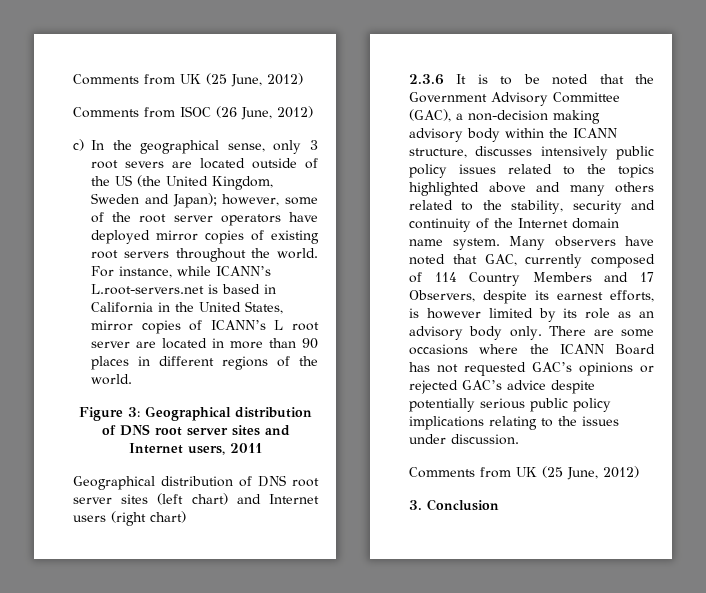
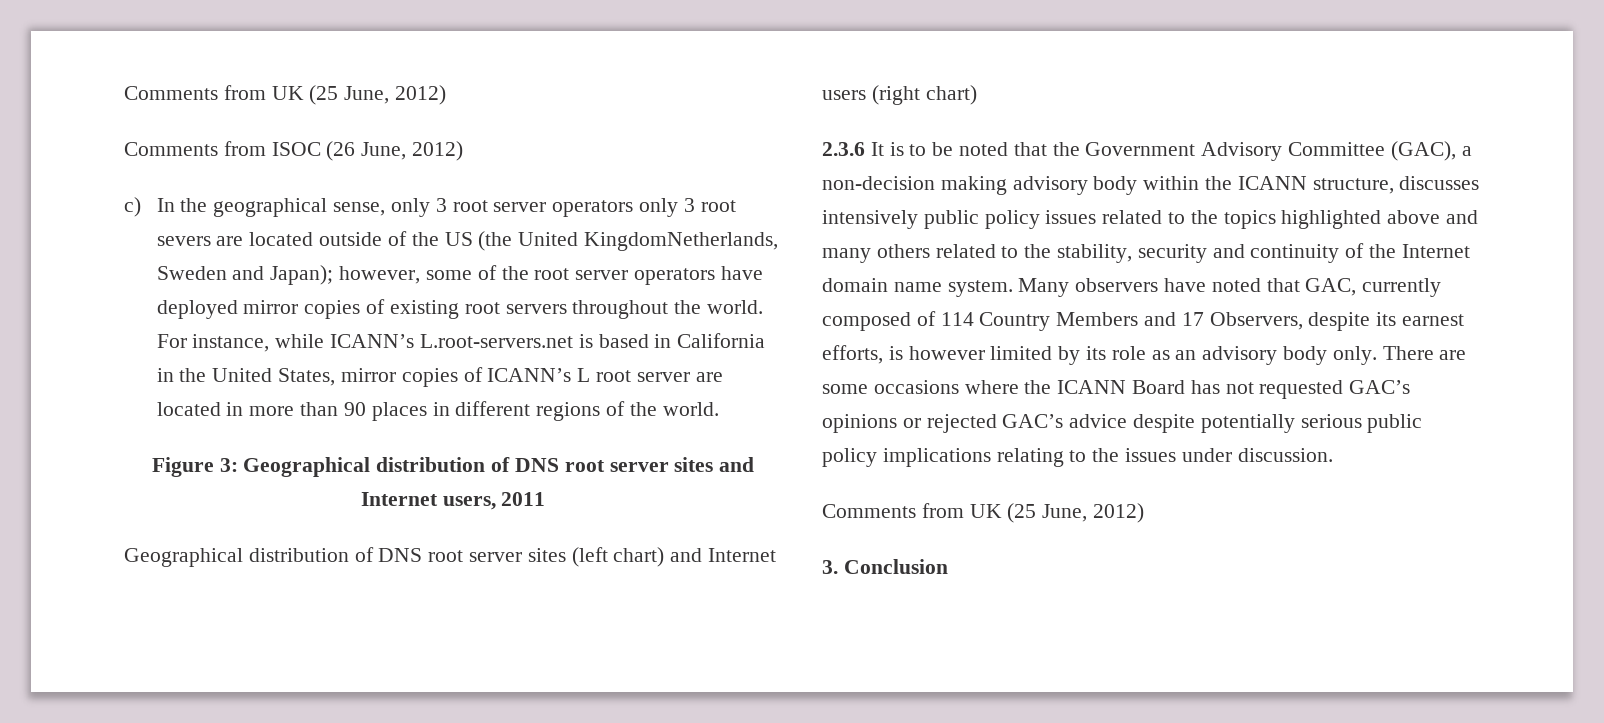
- c) In the geographical sense, only 3 root severs are located outside of the US (the United Kingdom, Sweden and Japan); however, some of the root server operators have deployed mirror copies of existing root servers throughout the world.
+ c) In the geographical sense, only 3 root server operators only 3 root severs are located outside of the US (the United KingdomNetherlands, Sweden and Japan); however, some of the root server operators have deployed mirror copies of existing root servers throughout the world.

